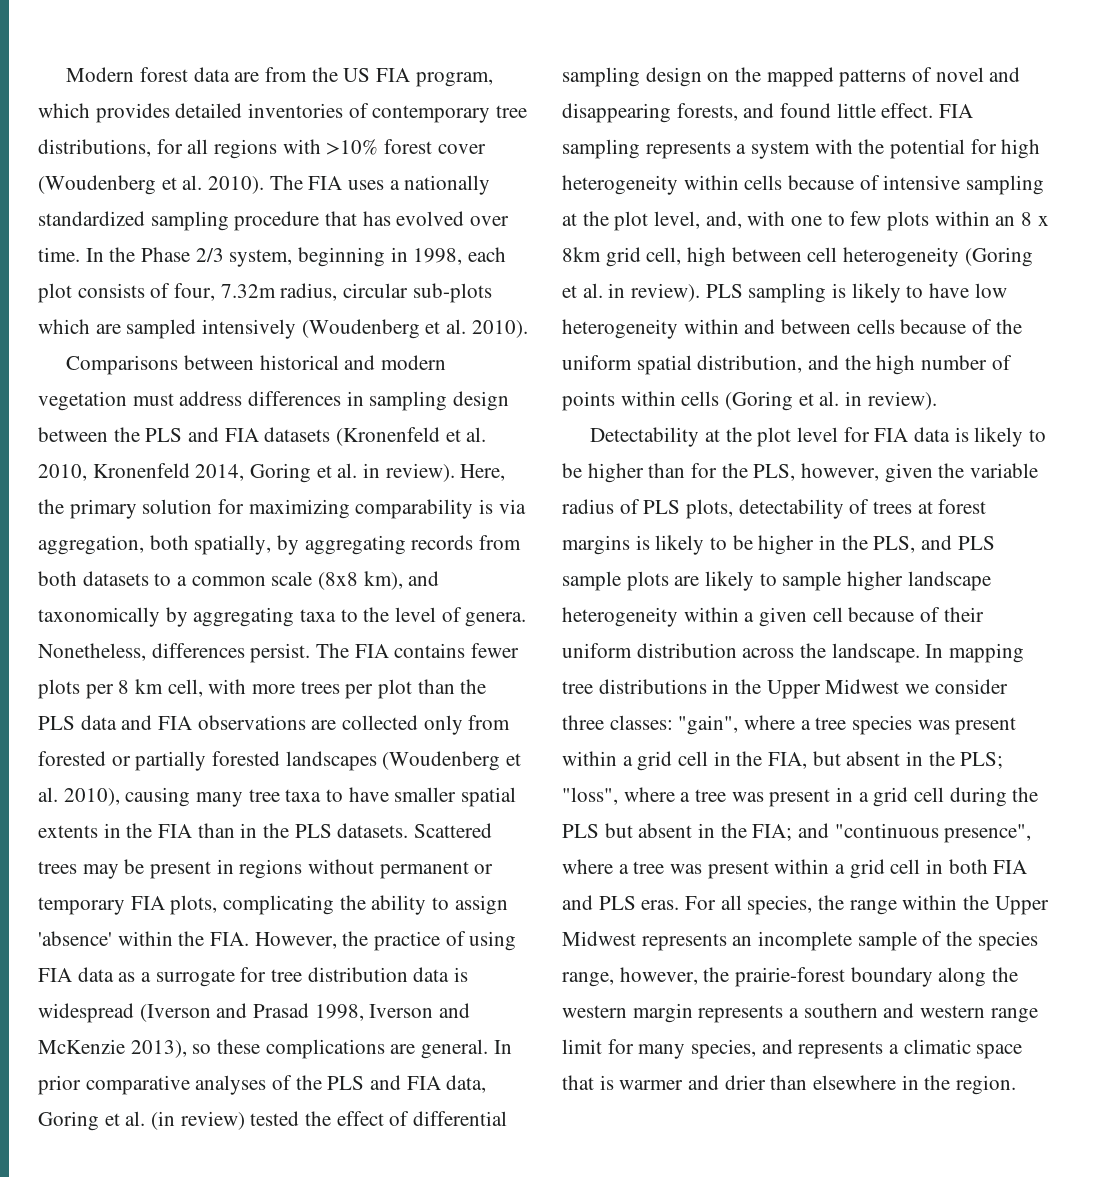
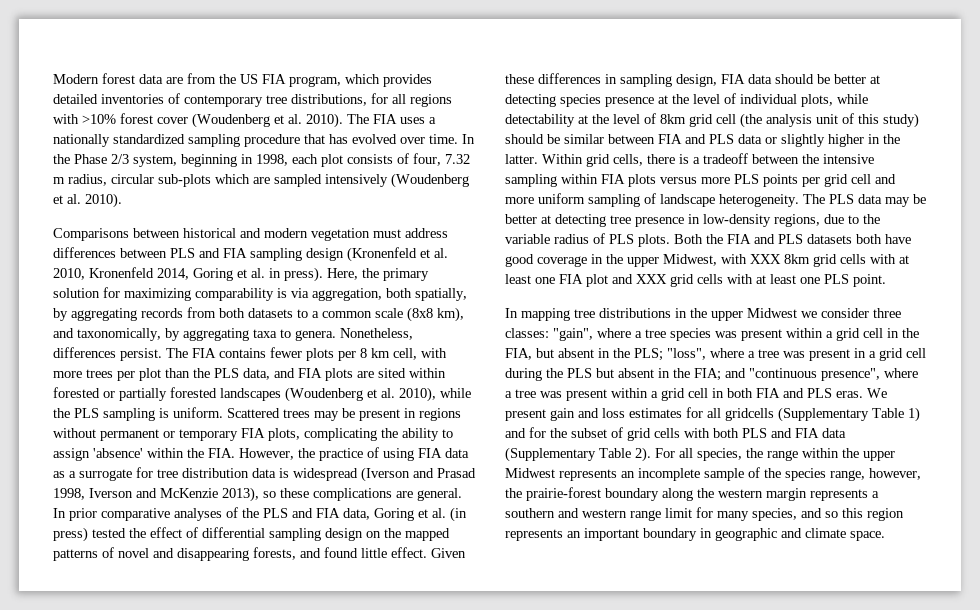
- In the Phase 2/3 system, beginning in 1998, each plot consists of four, 7.32m radius, circular sub-plots which are sampled intensively (Woudenberg et al. 2010).
+ In the Phase 2/3 system, beginning in 1998, each plot consists of four, 7.32 m radius, circular sub-plots which are sampled intensively (Woudenberg et al. 2010).
- Comparisons between historical and modern vegetation must address differences in sampling design between the PLS and FIA datasets (Kronenfeld et al. 2010, Kronenfeld 2014, Goring et al. in review).
+ Comparisons between historical and modern vegetation must address differences between PLS and FIA sampling design (Kronenfeld et al. 2010, Kronenfeld 2014, Goring et al. in press).
- Here, the primary solution for maximizing comparability is via aggregation, both spatially, by aggregating records from both datasets to a common scale (8x8 km), and taxonomically by aggregating taxa to the level of genera.
+ Here, the primary solution for maximizing comparability is via aggregation, both spatially, by aggregating records from both datasets to a common scale (8x8 km), and taxonomically, by aggregating taxa to genera.
- The FIA contains fewer plots per 8 km cell, with more trees per plot than the PLS data and FIA observations are collected only from forested or partially forested landscapes (Woudenberg et al. 2010), causing many tree taxa to have smaller spatial extents in the FIA than in the PLS datasets.
+ The FIA contains fewer plots per 8 km cell, with more trees per plot than the PLS data, and FIA plots are sited within forested or partially forested landscapes (Woudenberg et al. 2010), while the PLS sampling is uniform.
- In prior comparative analyses of the PLS and FIA data, Goring et al. (in review) tested the effect of differential sampling design on the mapped patterns of novel and disappearing forests, and found little effect.
+ In prior comparative analyses of the PLS and FIA data, Goring et al. (in press) tested the effect of differential sampling design on the mapped patterns of novel and disappearing forests, and found little effect.
- FIA sampling represents a system with the potential for high heterogeneity within cells because of intensive sampling at the plot level, and, with one to few plots within an 8 x 8km grid cell, high between cell heterogeneity (Goring et al. in review). PLS sampling is likely to have low heterogeneity within and between cells because of the uniform spatial distribution, and the high number of points within cells (Goring et al. in review).
- Detectability at the plot level for FIA data is likely to be higher than for the PLS, however, given the variable radius of PLS plots, detectability of trees at forest margins is likely to be higher in the PLS, and PLS sample plots are likely to sample higher landscape heterogeneity within a given cell because of their uniform distribution across the landscape. In mapping tree distributions in the Upper Midwest we consider three classes:
+ Given these differences in sampling design, FIA data should be better at detecting species presence at the level of individual plots, while detectability at the level of 8km grid cell (the analysis unit of this study) should be similar between FIA and PLS data or slightly higher in the latter. Within grid cells, there is a tradeoff between the intensive sampling within FIA plots versus more PLS points per grid cell and more uniform sampling of landscape heterogeneity. The PLS data may be better at detecting tree presence in low-density regions, due to the variable radius of PLS plots. Both the FIA and PLS datasets both have good coverage in the upper Midwest, with XXX 8km grid cells with at least one FIA plot and XXX grid cells with at least one PLS point.
+ In mapping tree distributions in the upper Midwest we consider three classes:
+ We present gain and loss estimates for all gridcells (Supplementary Table 1) and for the subset of grid cells with both PLS and FIA data (Supplementary Table 2).
- For all species, the range within the Upper Midwest represents an incomplete sample of the species range, however, the prairie-forest boundary along the western margin represents a southern and western range limit for many species, and represents a climatic space that is warmer and drier than elsewhere in the region.
+ For all species, the range within the upper Midwest represents an incomplete sample of the species range, however, the prairie-forest boundary along the western margin represents a southern and western range limit for many species, and so this region represents an important boundary in geographic and climate space.

